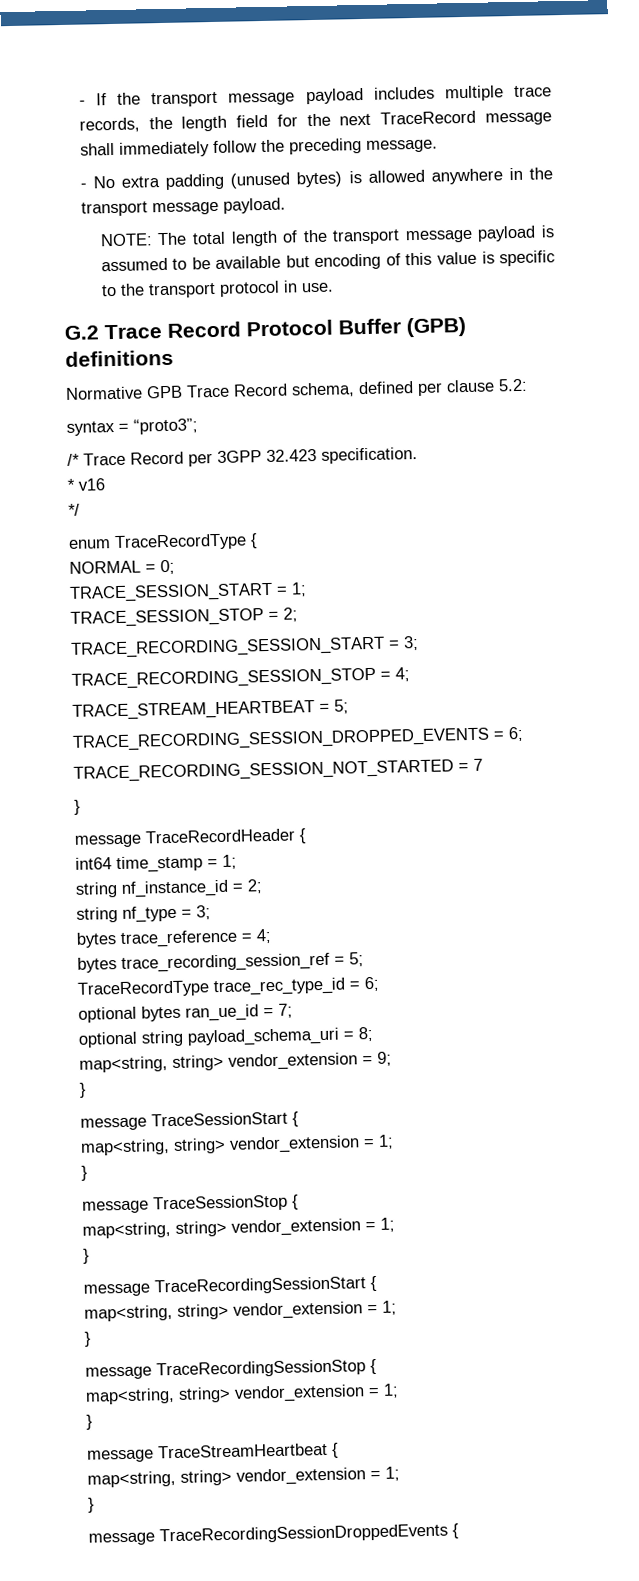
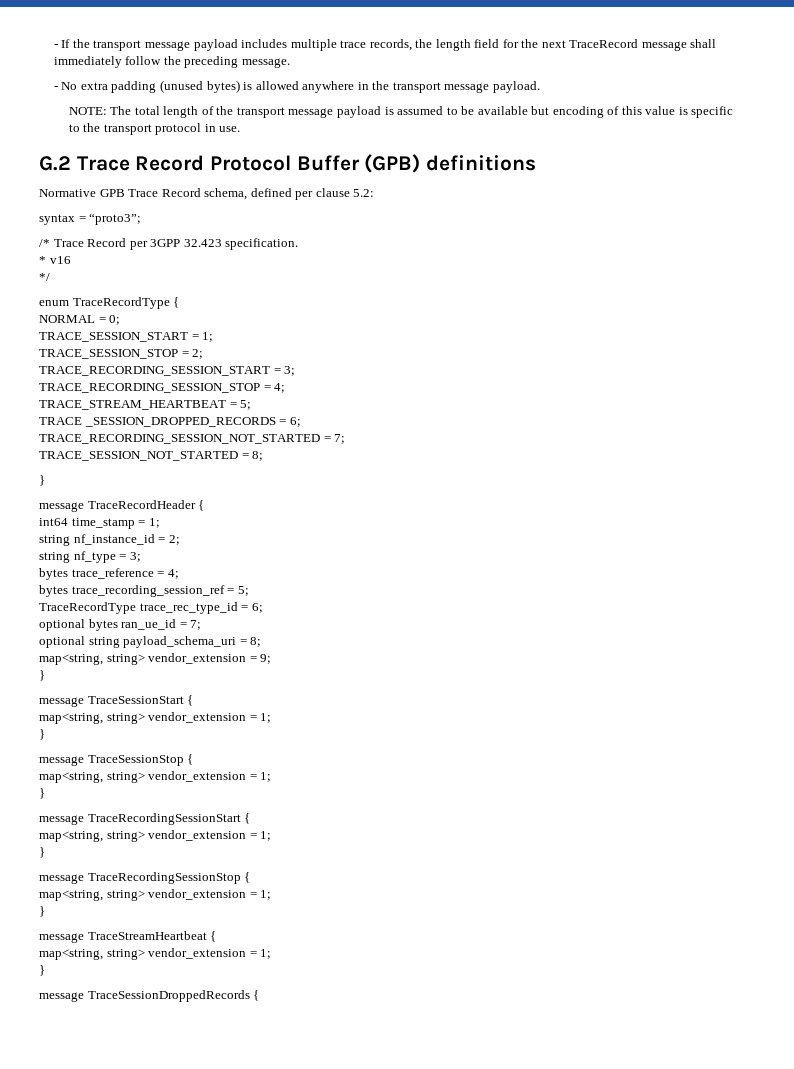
- TRACE_RECORDING_SESSION_DROPPED_EVENTS = 6;
+ TRACE _SESSION_DROPPED_RECORDS = 6;
- TRACE_RECORDING_SESSION_NOT_STARTED = 7
+ TRACE_RECORDING_SESSION_NOT_STARTED = 7;
+ TRACE_SESSION_NOT_STARTED = 8;
- message TraceRecordingSessionDroppedEvents {
+ message TraceSessionDroppedRecords {

